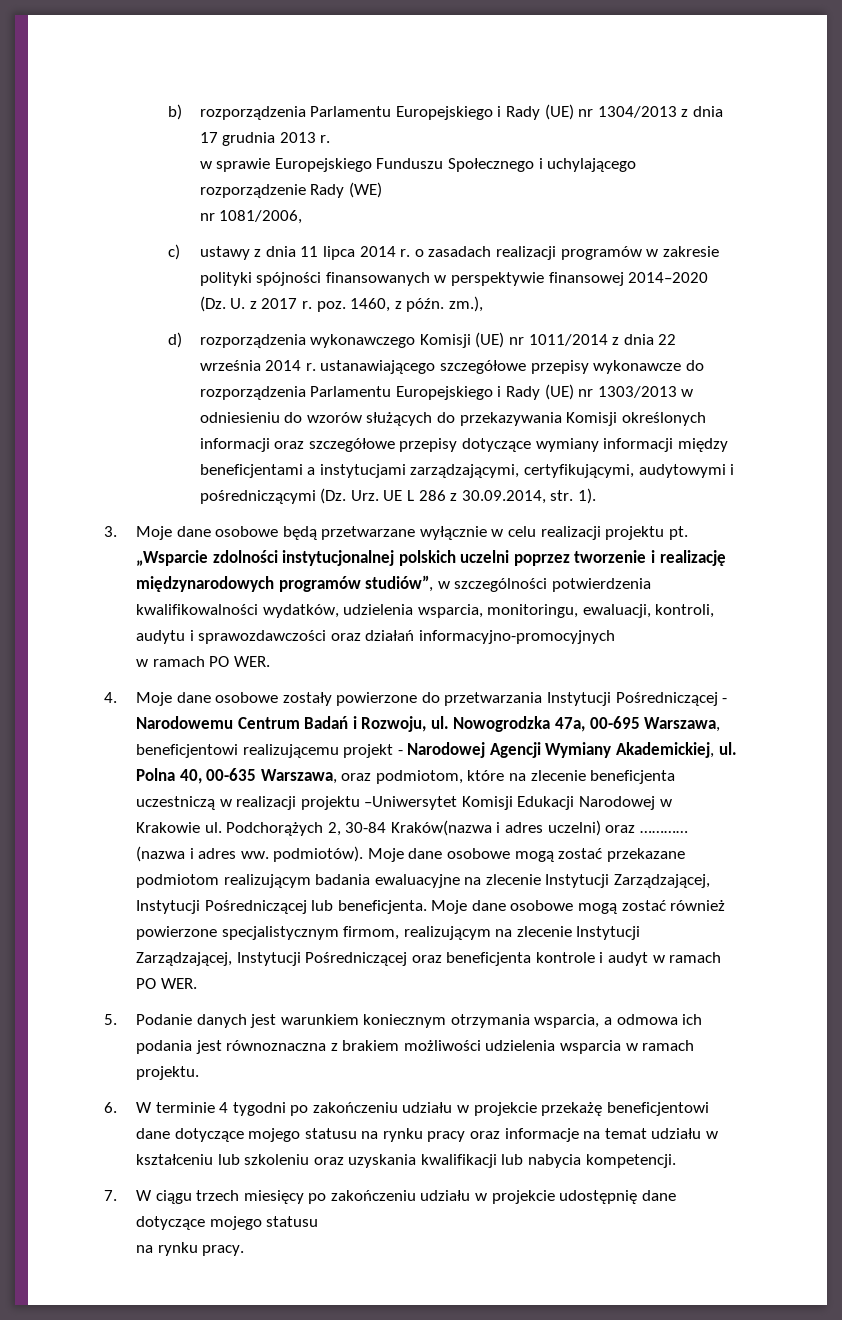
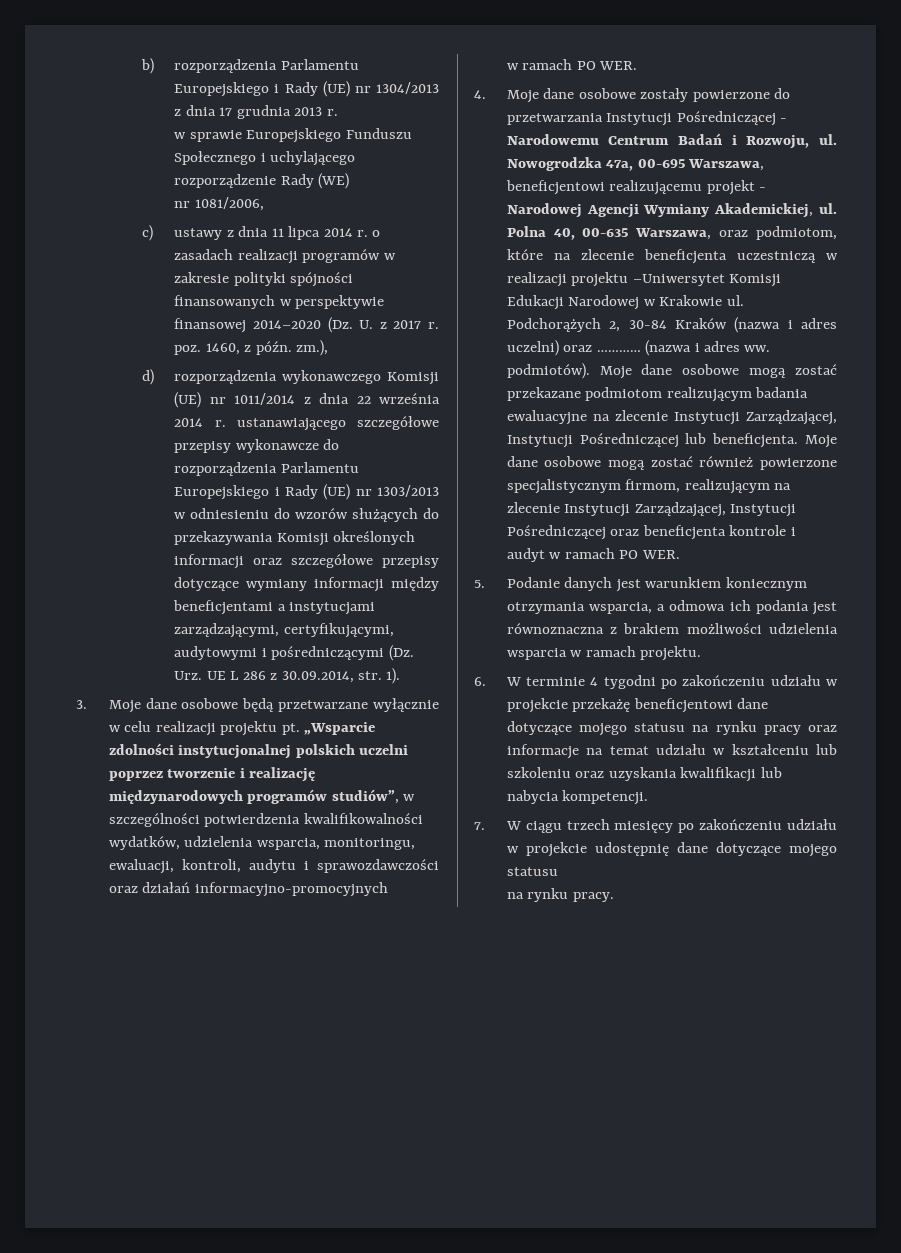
- Podchorążych 2, 30-84 Kraków(nazwa i adres uczelni) oraz …………
+ Podchorążych 2, 30-84 Kraków (nazwa i adres uczelni) oraz …………

